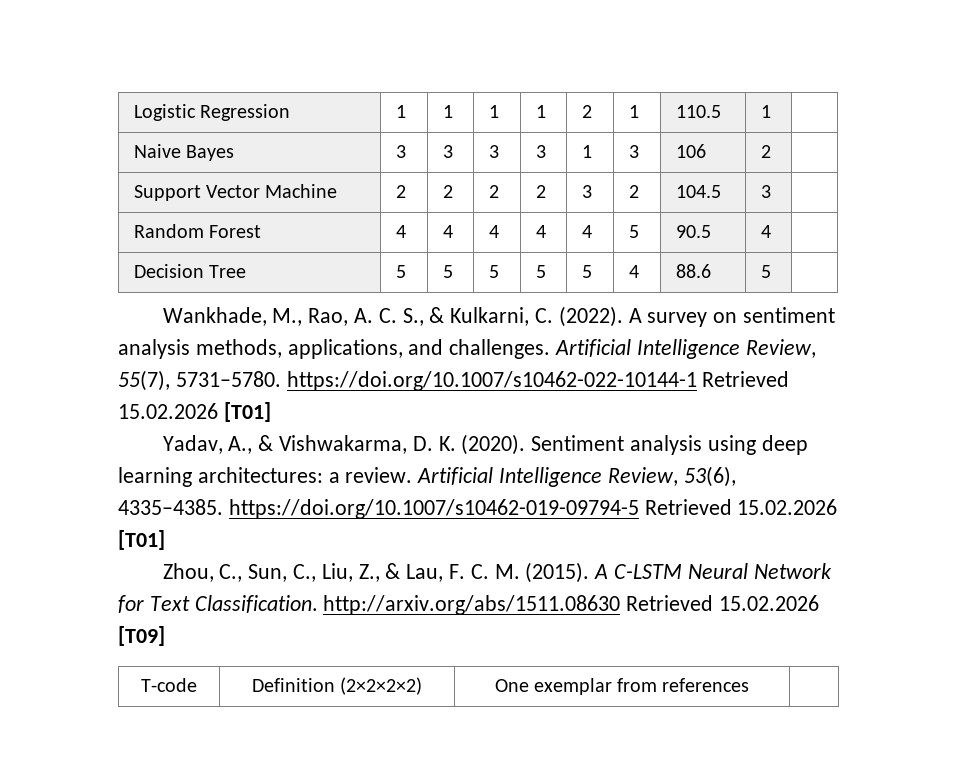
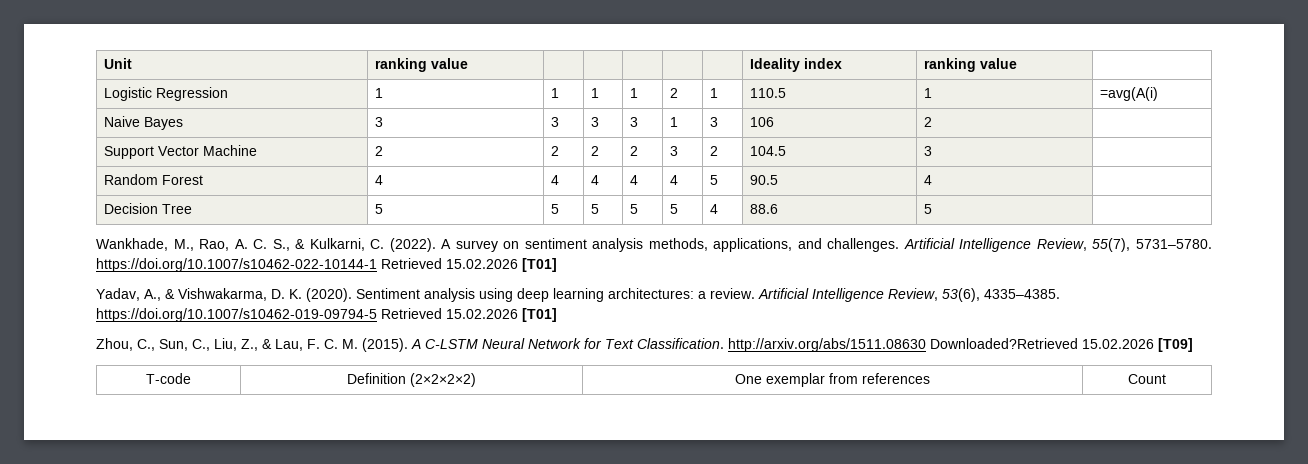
+ Unit | ranking value | | | | | | Ideality index | ranking value |
- Logistic Regression | 1 | 1 | 1 | 1 | 2 | 1 | 110.5 | 1 |
+ Logistic Regression | 1 | 1 | 1 | 1 | 2 | 1 | 110.5 | 1 | =avg(A(i)
- A C-LSTM Neural Network for Text Classification. http://arxiv.org/abs/1511.08630 Retrieved 15.02.2026 [T09]
+ A C-LSTM Neural Network for Text Classification. http://arxiv.org/abs/1511.08630 Downloaded?Retrieved 15.02.2026 [T09]
- T-code | Definition (2×2×2×2) | One exemplar from references |
+ T-code | Definition (2×2×2×2) | One exemplar from references | Count

